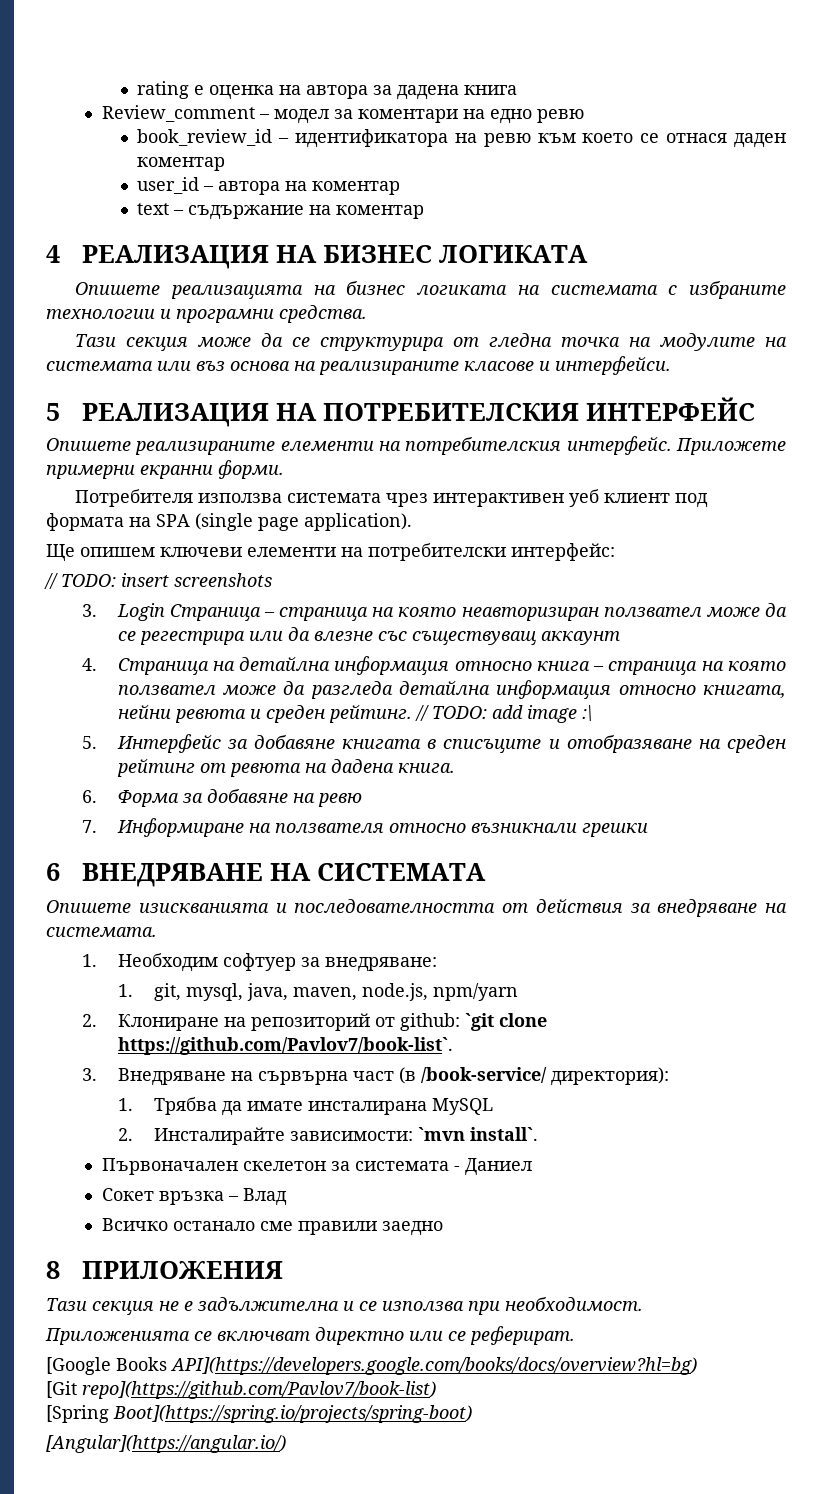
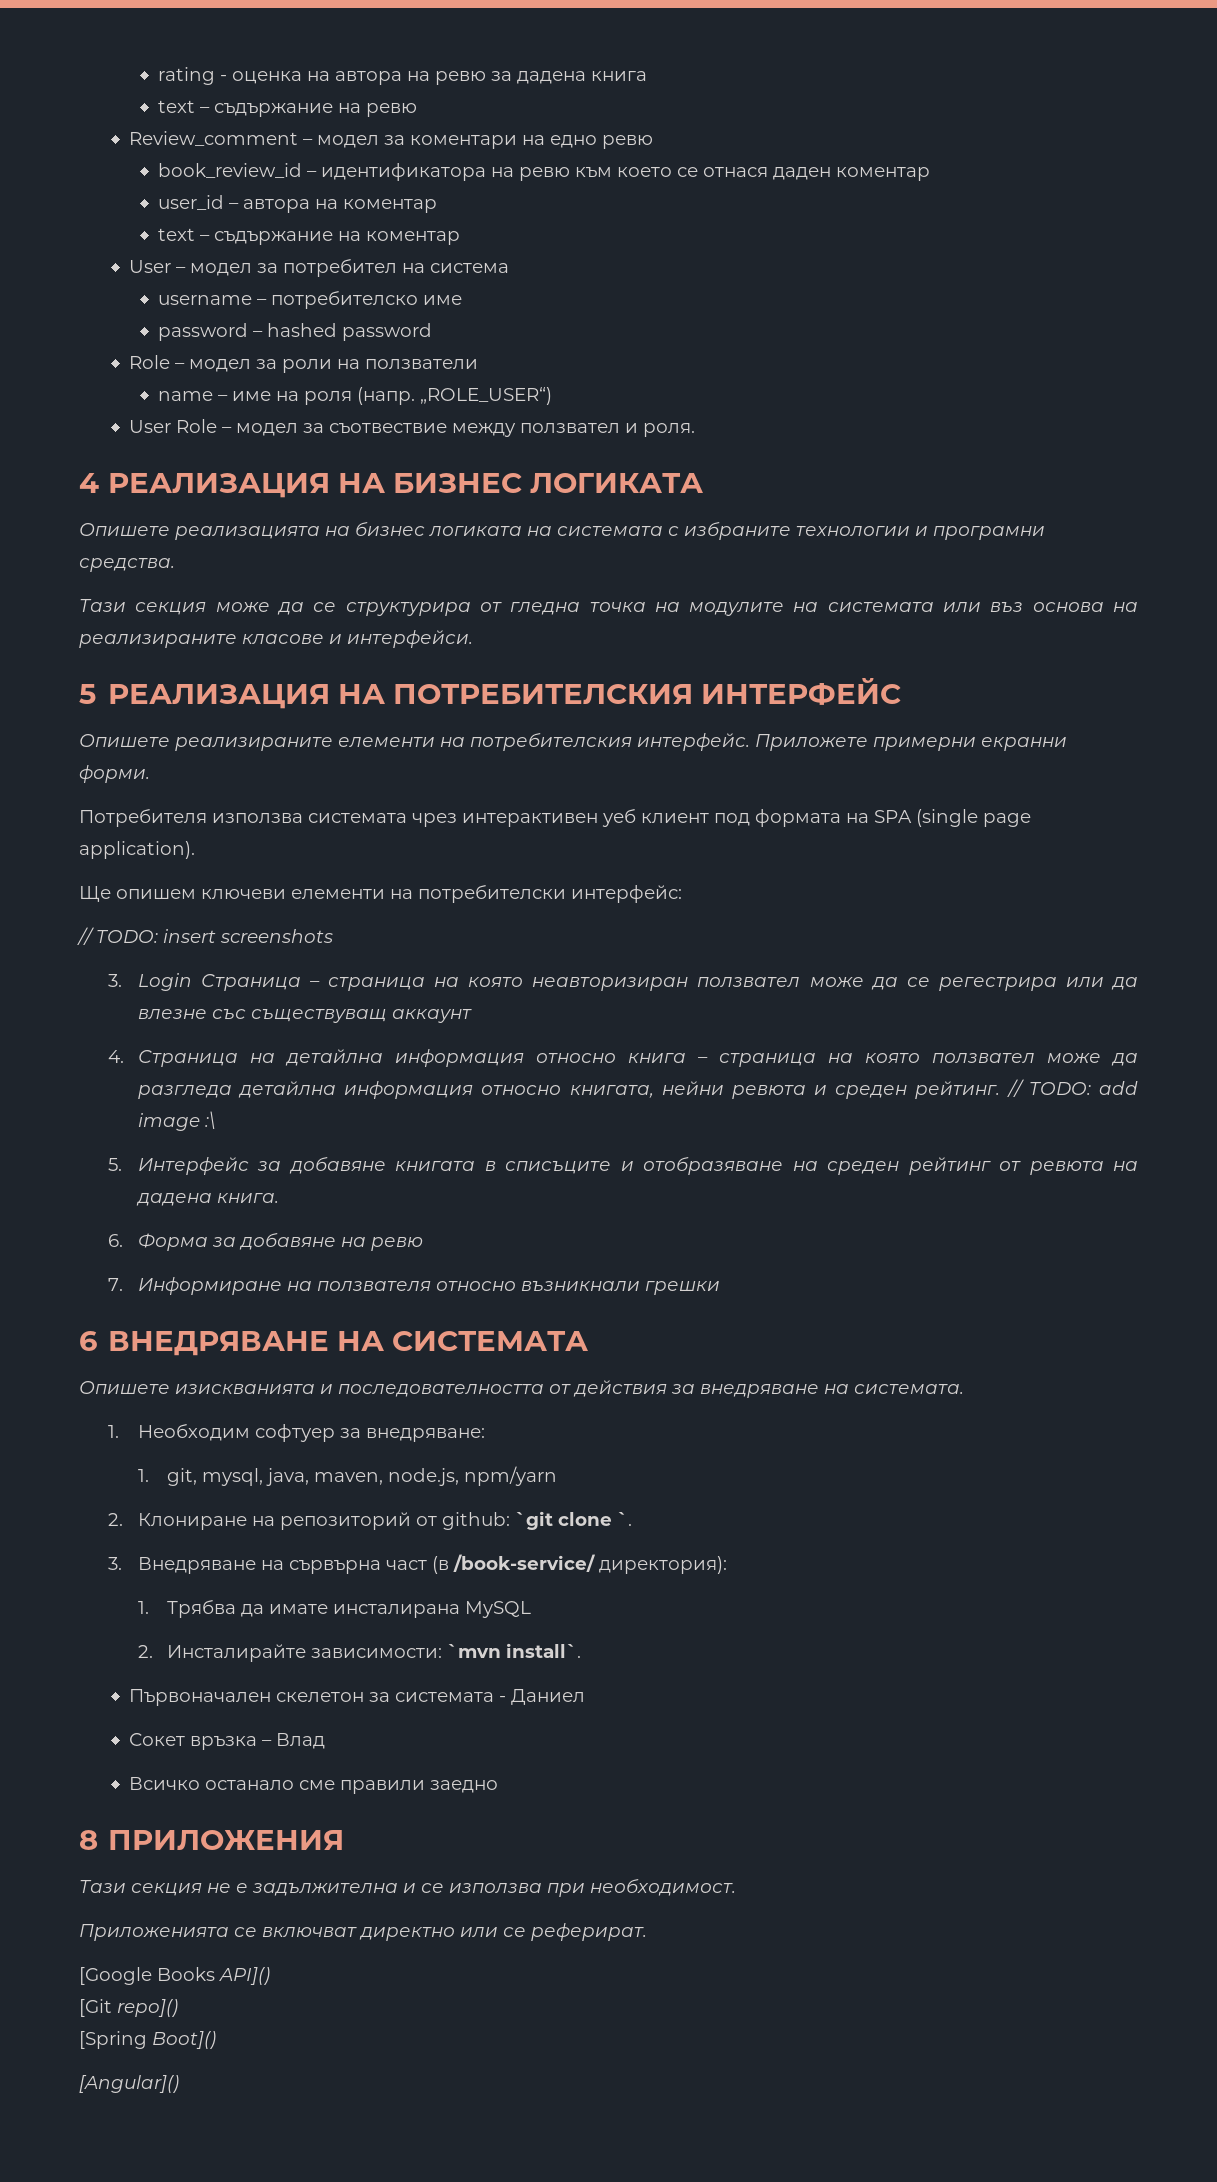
- rating е оценка на автора за дадена книга
+ rating - оценка на автора на ревю за дадена книга
+ text – съдържание на ревю
+ User – модел за потребител на система
+ username – потребителско име
+ password – hashed password
+ Role – модел за роли на ползватели
+ name – име на роля (напр. „ROLE_USER“)
+ User Role – модел за съотвествие между ползвател и роля.
- 2. Клониране на репозиторий от github: `git clone https://github.com/Pavlov7/book-list`.
+ 2. Клониране на репозиторий от github: `git clone `.
- [Google Books API](https://developers.google.com/books/docs/overview?hl=bg)
+ [Google Books API]()
- [Git repo](https://github.com/Pavlov7/book-list)
+ [Git repo]()
- [Spring Boot](https://spring.io/projects/spring-boot)
- [Angular](https://angular.io/)
+ [Spring Boot]()
+ [Angular]()

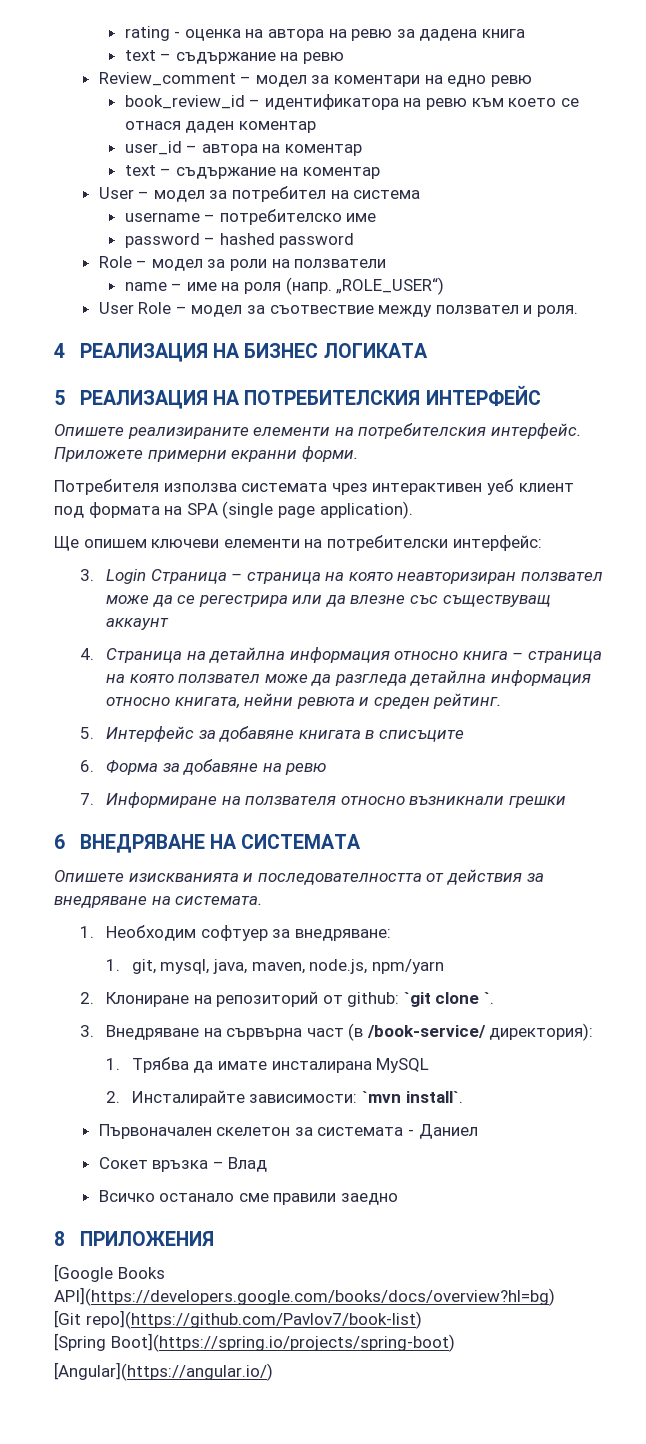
- Опишете реализацията на бизнес логиката на системата с избраните технологии и програмни средства.
- Тази секция може да се структурира от гледна точка на модулите на системата или въз основа на реализираните класове и интерфейси.
- // TODO: insert screenshots
- // TODO: add image :\
- 5. Интерфейс за добавяне книгата в списъците и отобразяване на среден рейтинг от ревюта на дадена книга.
+ 5. Интерфейс за добавяне книгата в списъците
- Тази секция не е задължителна и се използва при необходимост.
- Приложенията се включват директно или се реферират.
- [Google Books API]()
+ [Google Books API](https://developers.google.com/books/docs/overview?hl=bg)
- [Git repo]()
+ [Git repo](https://github.com/Pavlov7/book-list)
- [Spring Boot]()
- [Angular]()
+ [Spring Boot](https://spring.io/projects/spring-boot)
+ [Angular](https://angular.io/)

